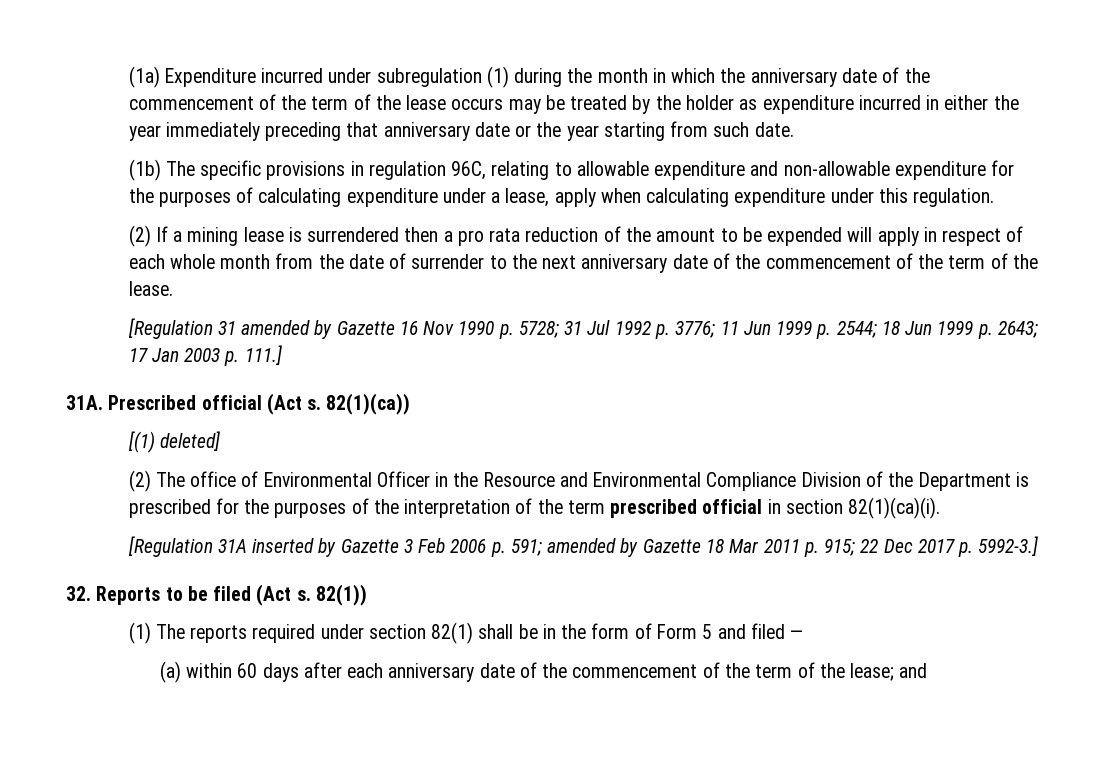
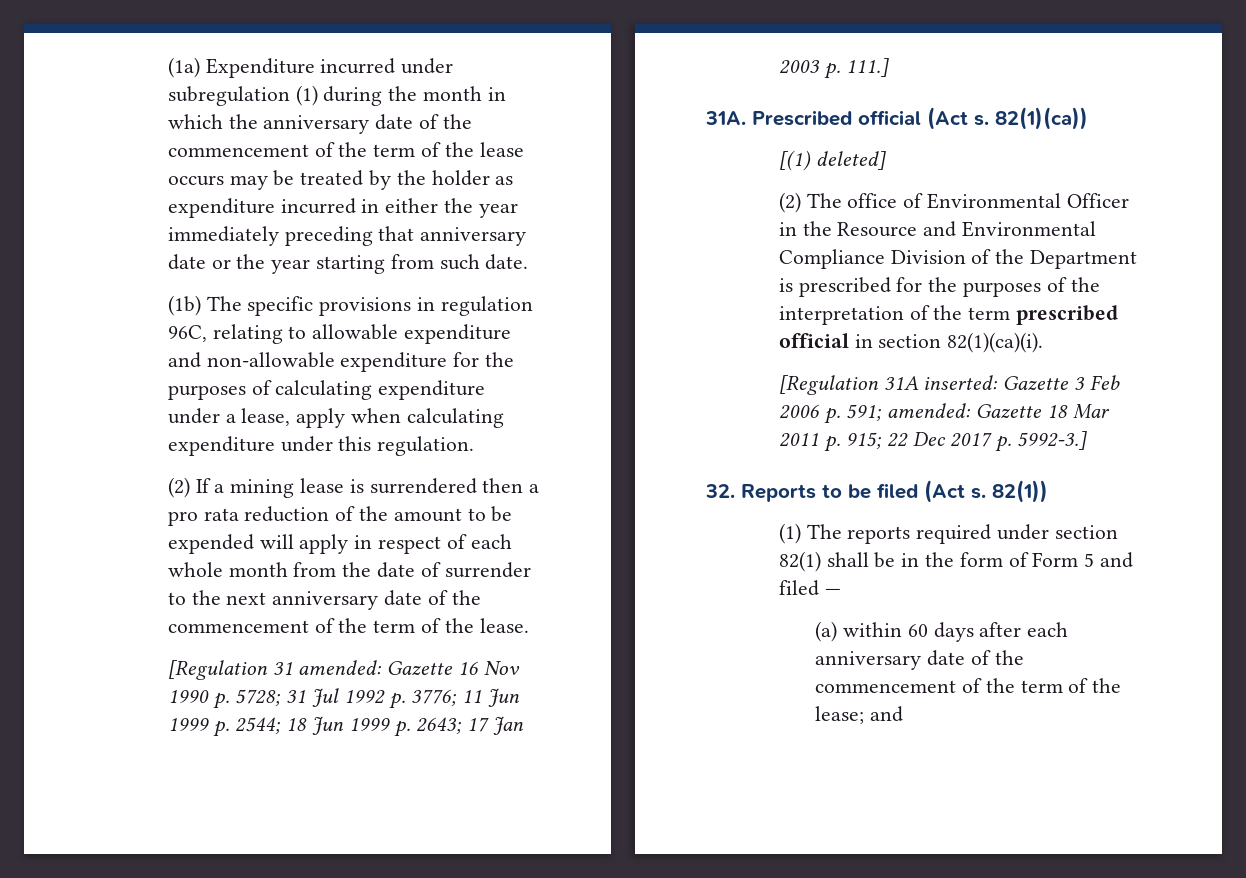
- [Regulation 31 amended by Gazette 16 Nov 1990 p. 5728; 31 Jul 1992 p. 3776; 11 Jun 1999 p. 2544; 18 Jun 1999 p. 2643; 17 Jan 2003 p. 111.]
+ [Regulation 31 amended: Gazette 16 Nov 1990 p. 5728; 31 Jul 1992 p. 3776; 11 Jun 1999 p. 2544; 18 Jun 1999 p. 2643; 17 Jan 2003 p. 111.]
- [Regulation 31A inserted by Gazette 3 Feb 2006 p. 591; amended by Gazette 18 Mar 2011 p. 915; 22 Dec 2017 p. 5992-3.]
+ [Regulation 31A inserted: Gazette 3 Feb 2006 p. 591; amended: Gazette 18 Mar 2011 p. 915; 22 Dec 2017 p. 5992-3.]

